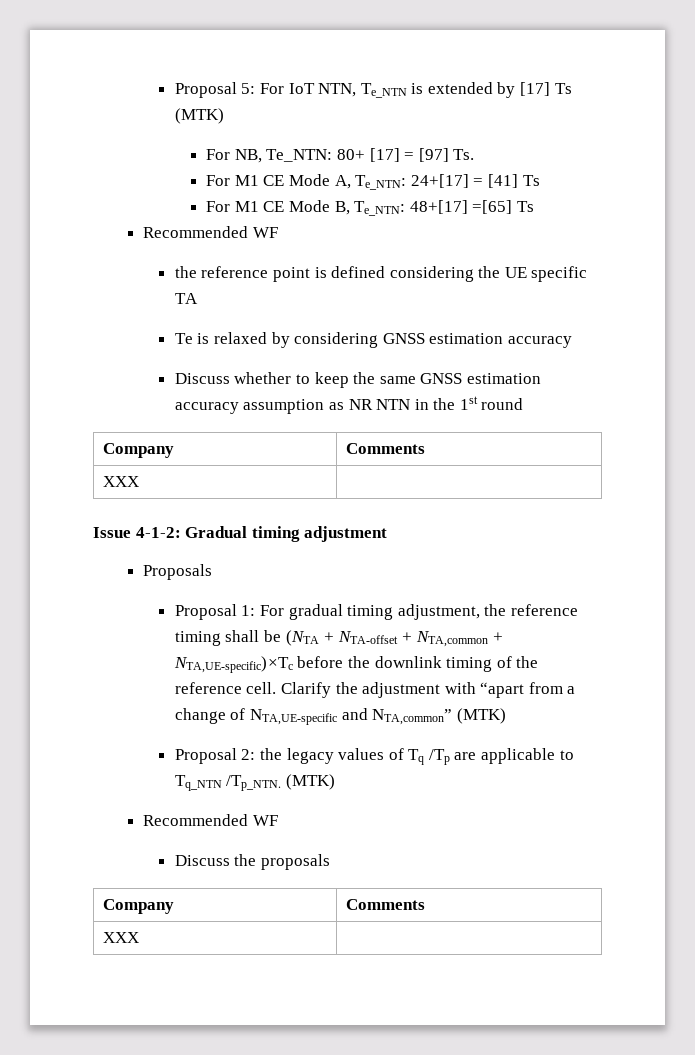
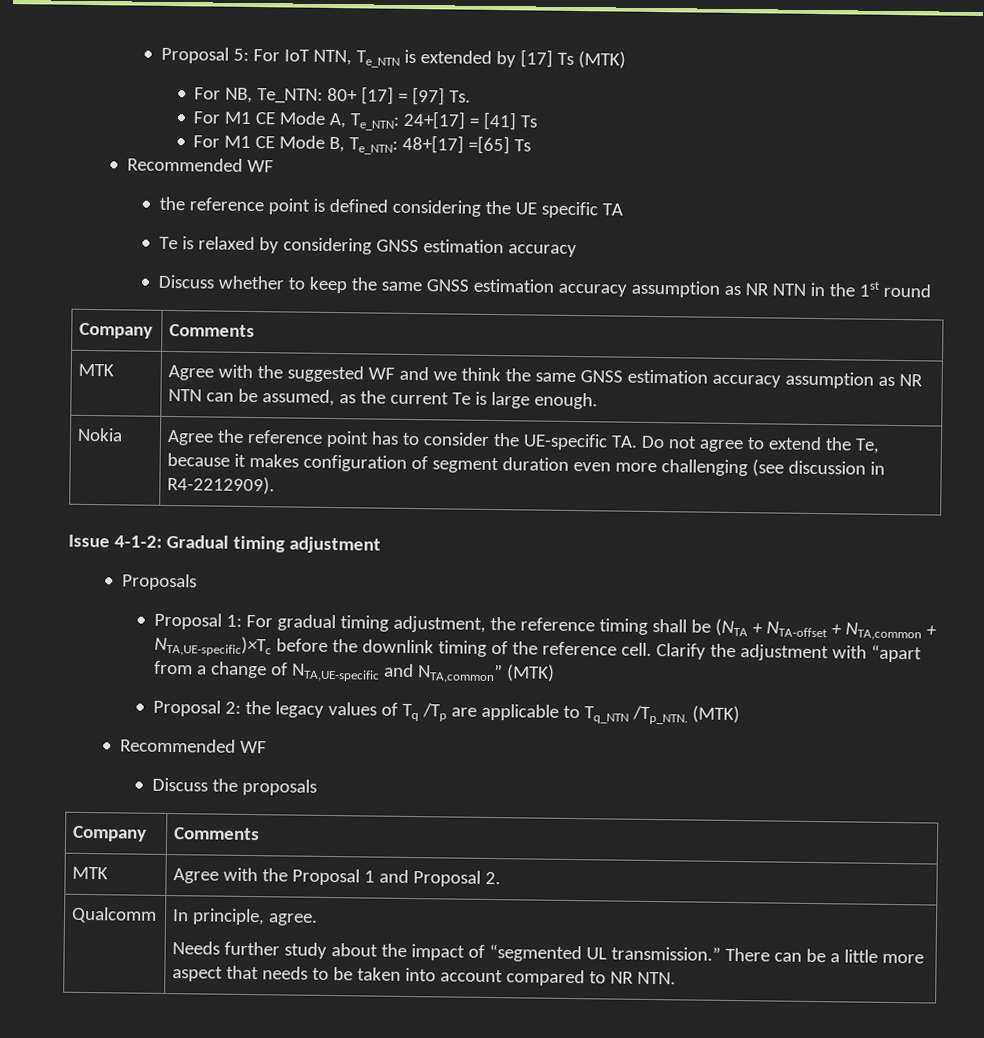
  Discuss whether to keep the same GNSS estimation accuracy assumption as NR NTN in the 1st round
  Company | Comments
- XXX |
+ MTK | Agree with the suggested WF and we think the same GNSS estimation accuracy assumption as NR NTN can be assumed, as the current Te is large enough.
+ Nokia | Agree the reference point has to consider the UE-specific TA. Do not agree to extend the Te, because it makes configuration of segment duration even more challenging (see discussion in R4-2212909).
  Discuss the proposals
  Company | Comments
- XXX |
+ MTK | Agree with the Proposal 1 and Proposal 2.
+ Qualcomm | In principle, agree.
+ Needs further study about the impact of “segmented UL transmission.” There can be a little more aspect that needs to be taken into account compared to NR NTN.

